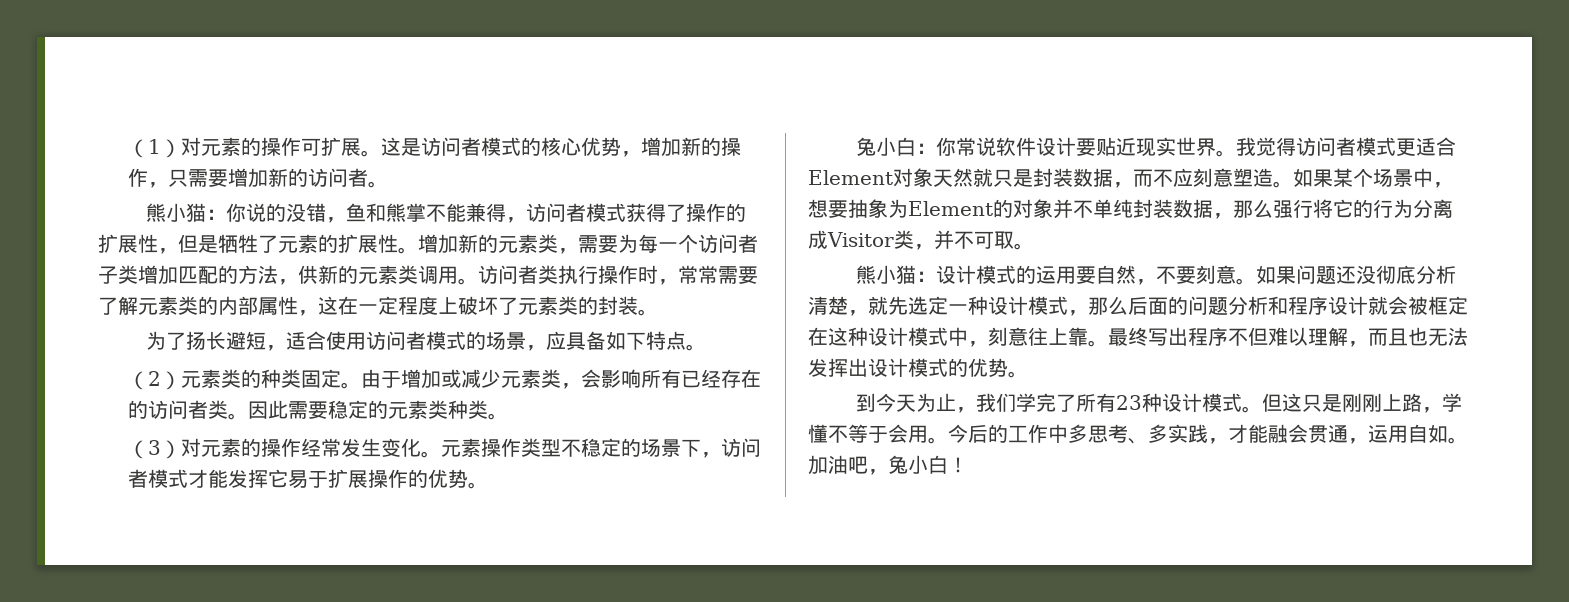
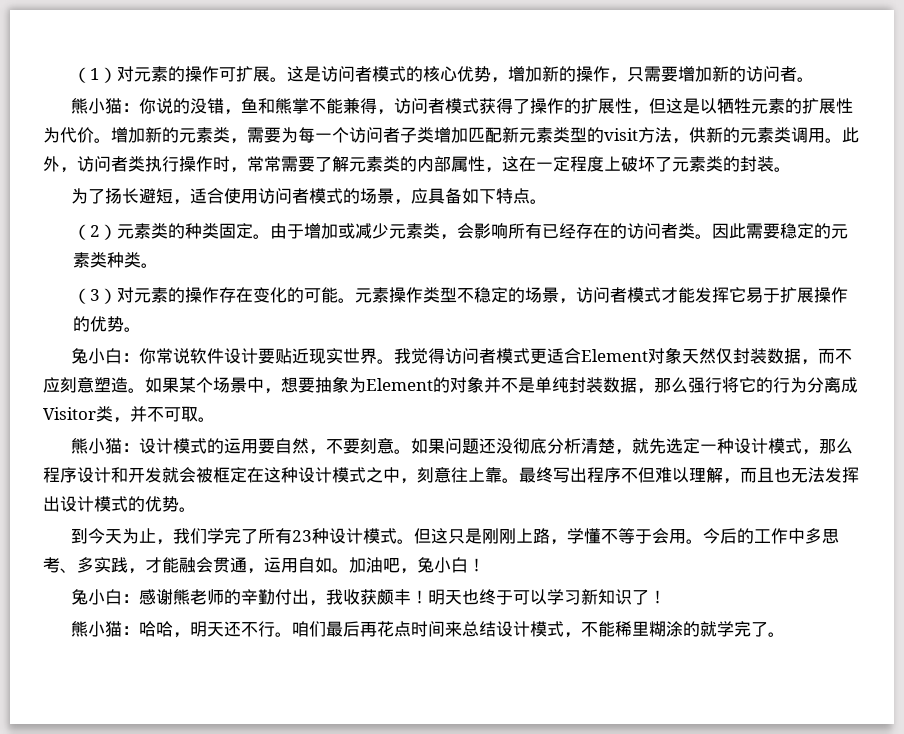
- 熊小猫：你说的没错，鱼和熊掌不能兼得，访问者模式获得了操作的扩展性，但是牺牲了元素的扩展性。
+ 熊小猫：你说的没错，鱼和熊掌不能兼得，访问者模式获得了操作的扩展性，但这是以牺牲元素的扩展性为代价。
- 增加新的元素类，需要为每一个访问者子类增加匹配的方法，供新的元素类调用。
+ 增加新的元素类，需要为每一个访问者子类增加匹配新元素类型的visit方法，供新的元素类调用。
- 访问者类执行操作时，常常需要了解元素类的内部属性，这在一定程度上破坏了元素类的封装。
+ 此外，访问者类执行操作时，常常需要了解元素类的内部属性，这在一定程度上破坏了元素类的封装。
- （3）对元素的操作经常发生变化。
+ （3）对元素的操作存在变化的可能。
- 元素操作类型不稳定的场景下，访问者模式才能发挥它易于扩展操作的优势。
+ 元素操作类型不稳定的场景，访问者模式才能发挥它易于扩展操作的优势。
- 我觉得访问者模式更适合Element对象天然就只是封装数据，而不应刻意塑造。
+ 我觉得访问者模式更适合Element对象天然仅封装数据，而不应刻意塑造。
- 如果某个场景中，想要抽象为Element的对象并不单纯封装数据，那么强行将它的行为分离成Visitor类，并不可取。
+ 如果某个场景中，想要抽象为Element的对象并不是单纯封装数据，那么强行将它的行为分离成Visitor类，并不可取。
- 如果问题还没彻底分析清楚，就先选定一种设计模式，那么后面的问题分析和程序设计就会被框定在这种设计模式中，刻意往上靠。
+ 如果问题还没彻底分析清楚，就先选定一种设计模式，那么程序设计和开发就会被框定在这种设计模式之中，刻意往上靠。
+ 兔小白：感谢熊老师的辛勤付出，我收获颇丰！明天也终于可以学习新知识了！
+ 熊小猫：哈哈，明天还不行。咱们最后再花点时间来总结设计模式，不能稀里糊涂的就学完了。

